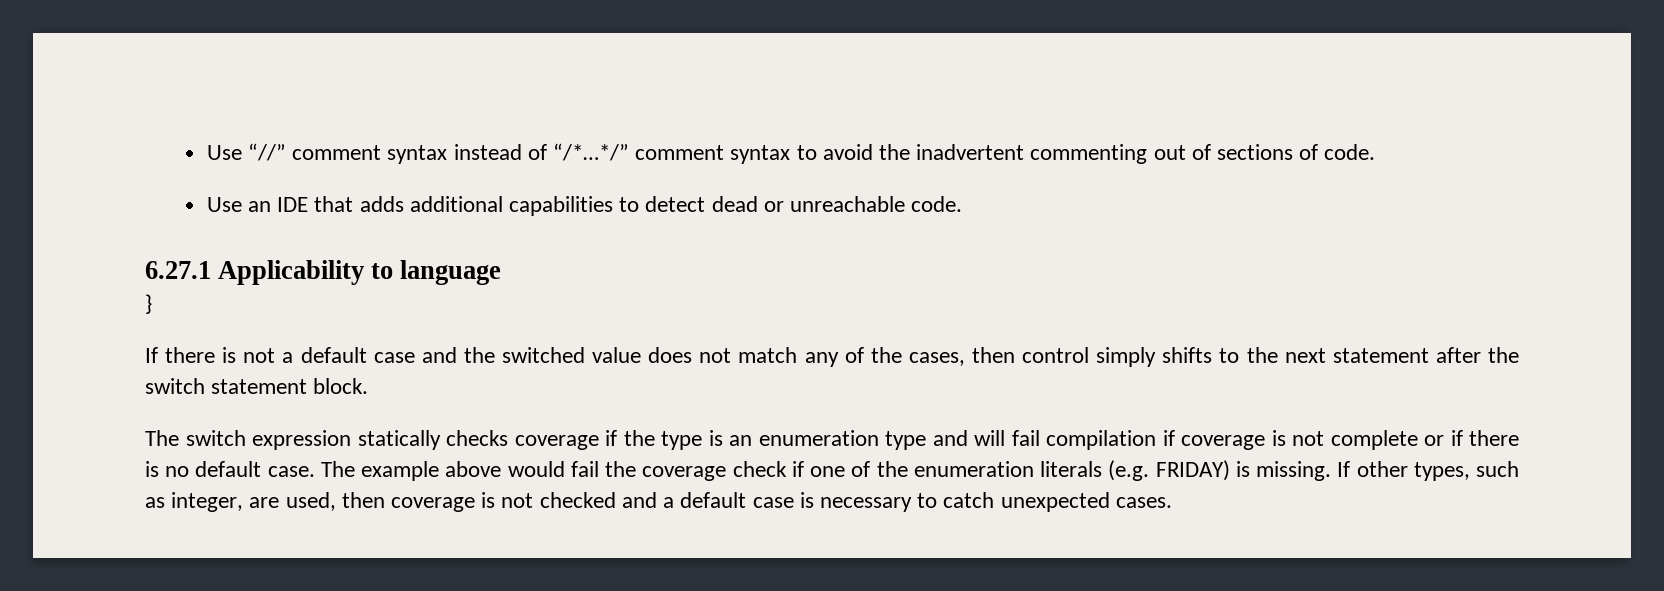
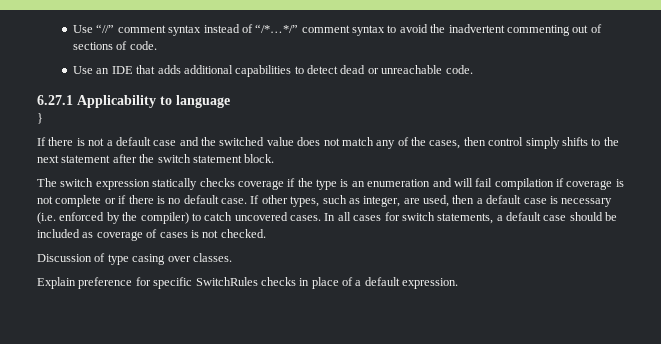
- The switch expression statically checks coverage if the type is an enumeration type and will fail compilation if coverage is not complete or if there is no default case.
+ The switch expression statically checks coverage if the type is an enumeration and will fail compilation if coverage is not complete or if there is no default case.
- The example above would fail the coverage check if one of the enumeration literals (e.g. FRIDAY) is missing.
- If other types, such as integer, are used, then coverage is not checked and a default case is necessary to catch unexpected cases.
+ If other types, such as integer, are used, then a default case is necessary (i.e. enforced by the compiler) to catch uncovered cases. In all cases for switch statements, a default case should be included as coverage of cases is not checked.
+ Discussion of type casing over classes.
+ Explain preference for specific SwitchRules checks in place of a default expression.

